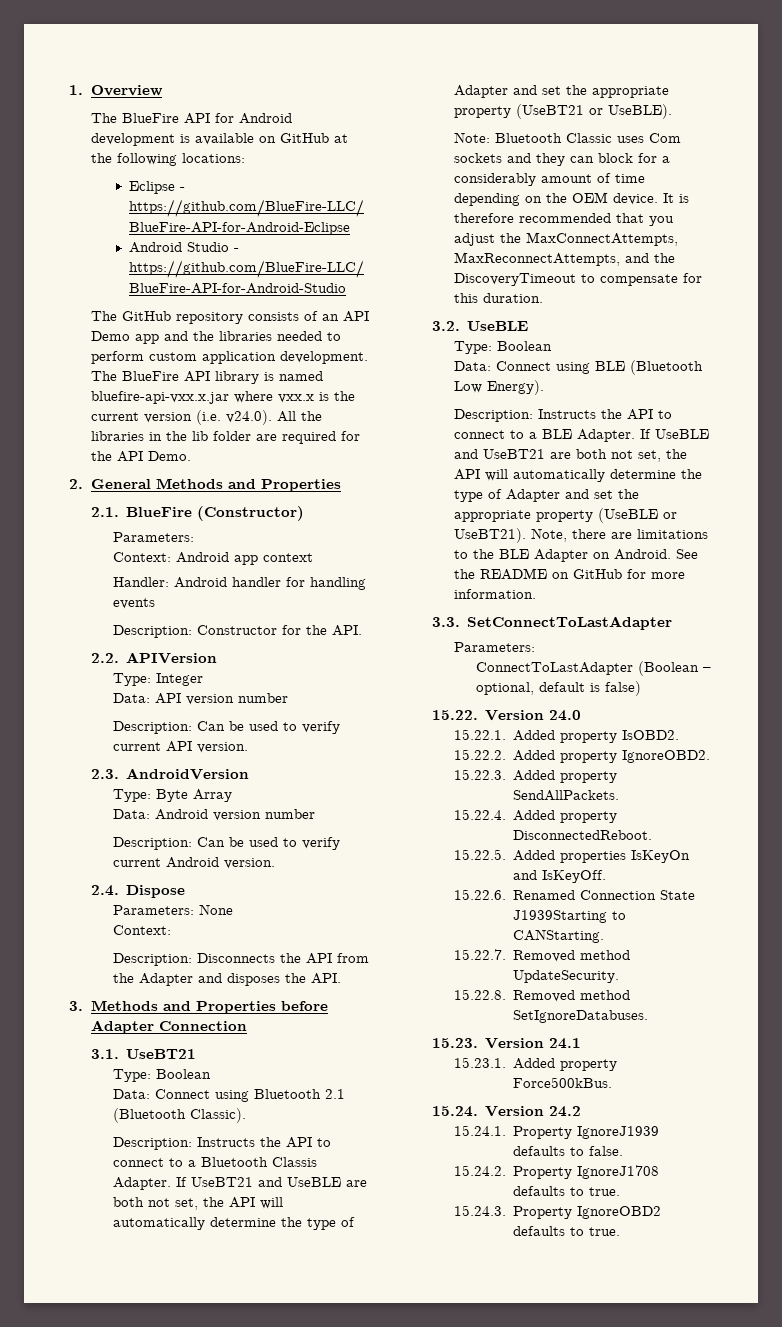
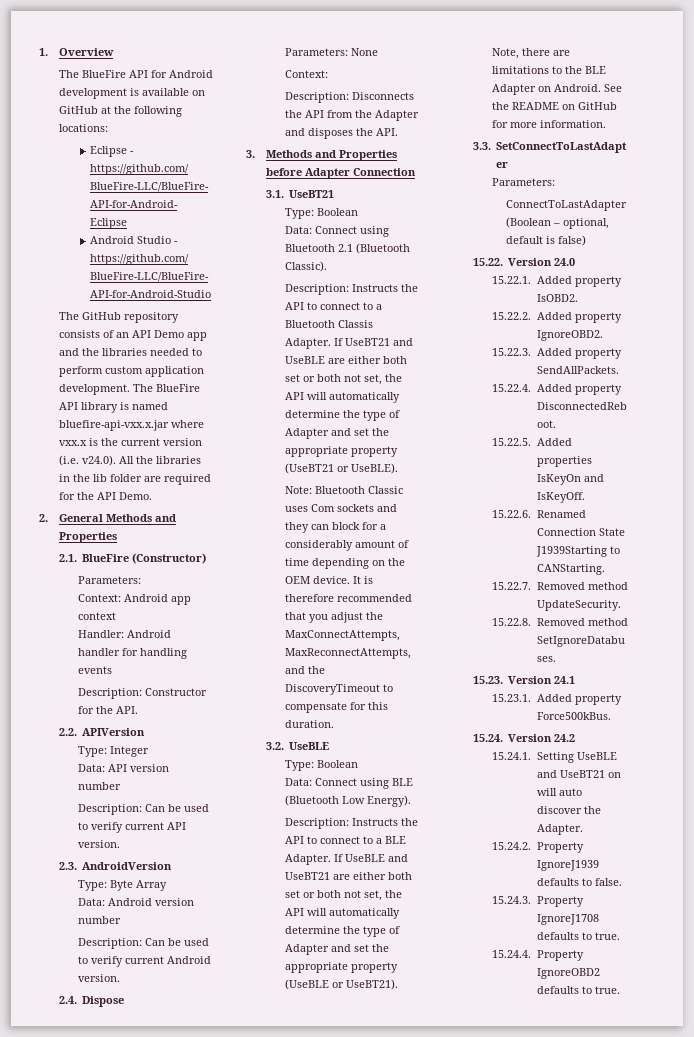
- If UseBT21 and UseBLE are both not set, the API will automatically determine the type of Adapter and set the appropriate property (UseBT21 or UseBLE).
+ If UseBT21 and UseBLE are either both set or both not set, the API will automatically determine the type of Adapter and set the appropriate property (UseBT21 or UseBLE).
- If UseBLE and UseBT21 are both not set, the API will automatically determine the type of Adapter and set the appropriate property (UseBLE or UseBT21).
+ If UseBLE and UseBT21 are either both set or both not set, the API will automatically determine the type of Adapter and set the appropriate property (UseBLE or UseBT21).
- 15.24.1. Property IgnoreJ1939 defaults to false.
+ 15.24.1. Setting UseBLE and UseBT21 on will auto discover the Adapter.
+ 15.24.2. Property IgnoreJ1939 defaults to false.
- 15.24.2. Property IgnoreJ1708 defaults to true.
+ 15.24.3. Property IgnoreJ1708 defaults to true.
- 15.24.3. Property IgnoreOBD2 defaults to true.
+ 15.24.4. Property IgnoreOBD2 defaults to true.

